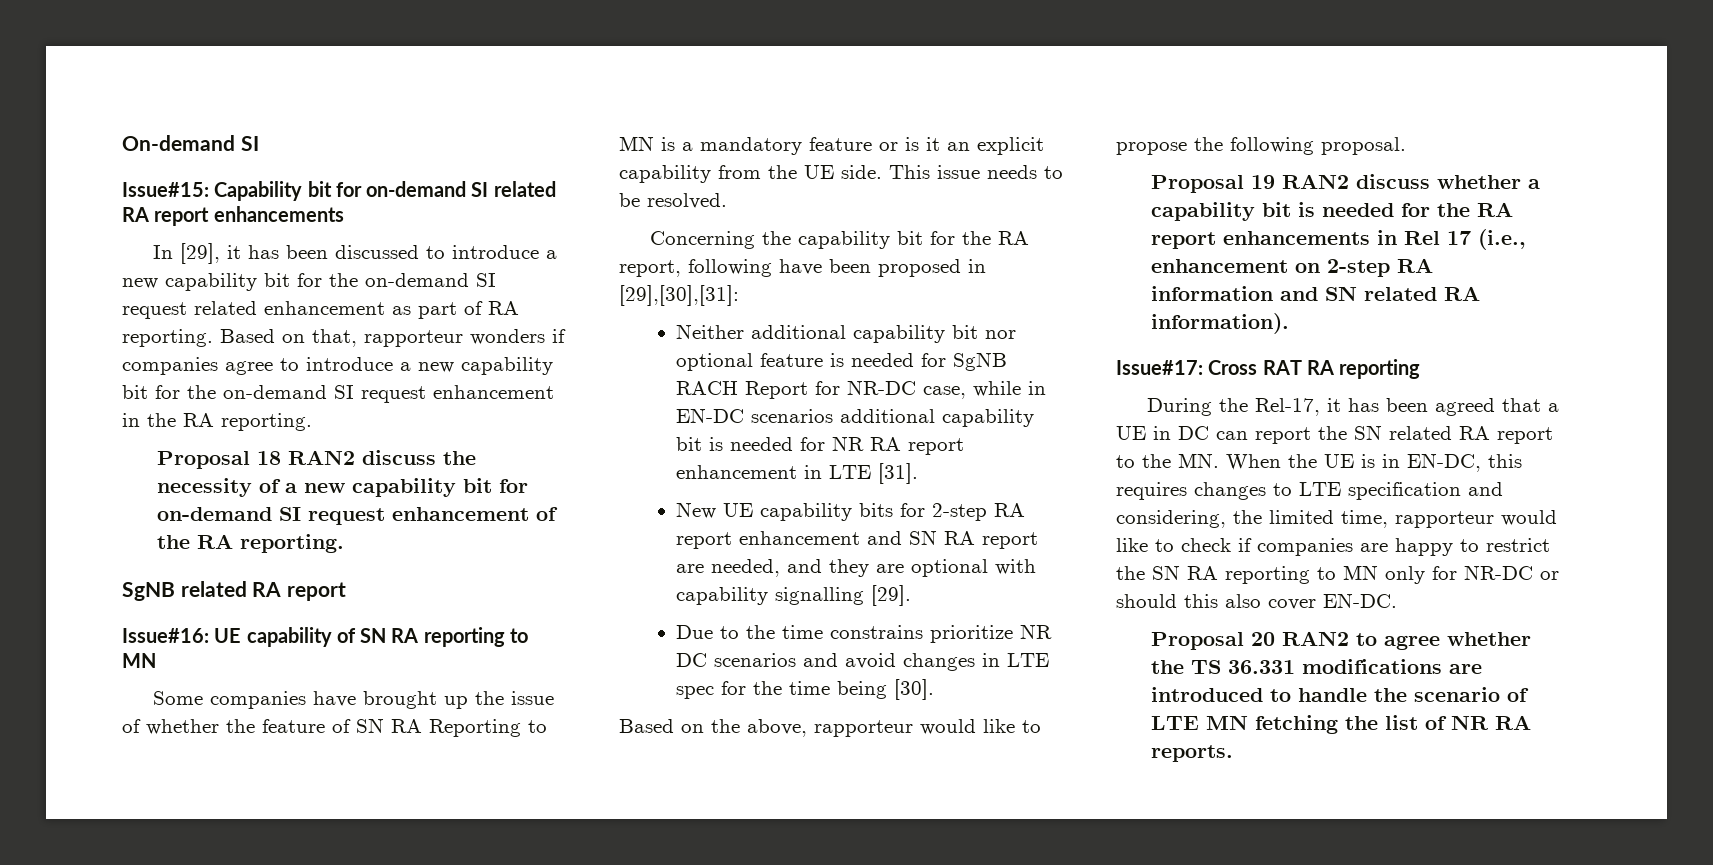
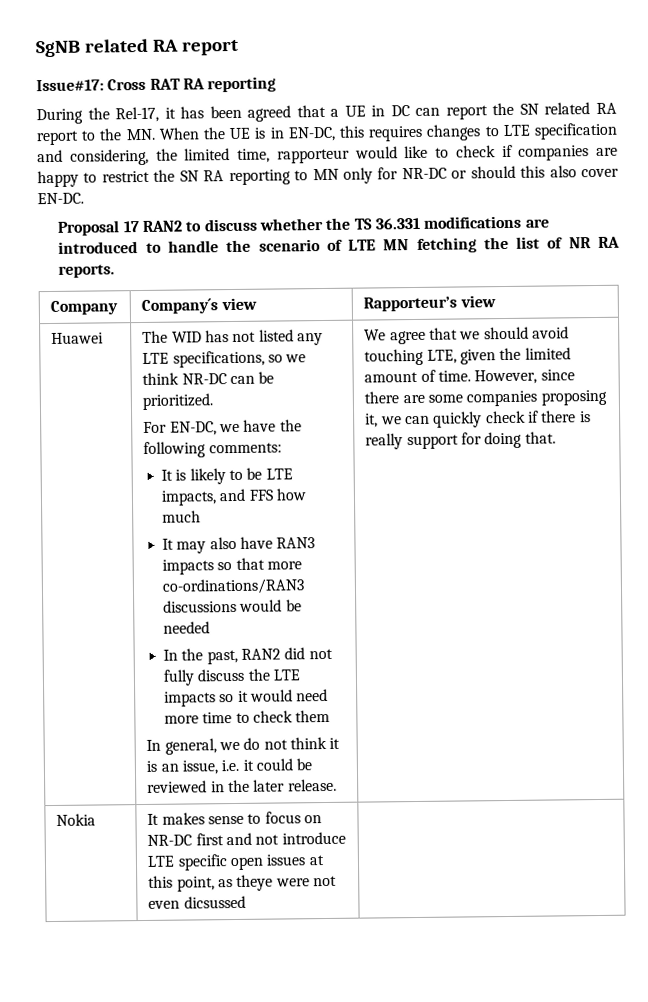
- On-demand SI
- Issue#15: Capability bit for on-demand SI related RA report enhancements
- In [29], it has been discussed to introduce a new capability bit for the on-demand SI request related enhancement as part of RA reporting. Based on that, rapporteur wonders if companies agree to introduce a new capability bit for the on-demand SI request enhancement in the RA reporting.
- Proposal 18 RAN2 discuss the necessity of a new capability bit for on-demand SI request enhancement of the RA reporting.
  SgNB related RA report
- Issue#16: UE capability of SN RA reporting to MN
- Some companies have brought up the issue of whether the feature of SN RA Reporting to MN is a mandatory feature or is it an explicit capability from the UE side. This issue needs to be resolved.
- Concerning the capability bit for the RA report, following have been proposed in [29],[30],[31]:
- Neither additional capability bit nor optional feature is needed for SgNB RACH Report for NR-DC case, while in EN-DC scenarios additional capability bit is needed for NR RA report enhancement in LTE [31].
- New UE capability bits for 2-step RA report enhancement and SN RA report are needed, and they are optional with capability signalling [29].
- Due to the time constrains prioritize NR DC scenarios and avoid changes in LTE spec for the time being [30].
- Based on the above, rapporteur would like to propose the following proposal.
- Proposal 19 RAN2 discuss whether a capability bit is needed for the RA report enhancements in Rel 17 (i.e., enhancement on 2-step RA information and SN related RA information).
- Proposal 20 RAN2 to agree whether the TS 36.331 modifications are introduced to handle the scenario of LTE MN fetching the list of NR RA reports.
+ Proposal 17 RAN2 to discuss whether the TS 36.331 modifications are introduced to handle the scenario of LTE MN fetching the list of NR RA reports.
+ Company | Company´s view | Rapporteur’s view
+ Huawei | The WID has not listed any LTE specifications, so we think NR-DC can be prioritized.
+ For EN-DC, we have the following comments:
+ It is likely to be LTE impacts, and FFS how much
+ It may also have RAN3 impacts so that more co-ordinations/RAN3 discussions would be needed
+ In the past, RAN2 did not fully discuss the LTE impacts so it would need more time to check them
+ In general, we do not think it is an issue, i.e. it could be reviewed in the later release. | We agree that we should avoid touching LTE, given the limited amount of time. However, since there are some companies proposing it, we can quickly check if there is really support for doing that.
+ Nokia | It makes sense to focus on NR-DC first and not introduce LTE specific open issues at this point, as theye were not even dicsussed |

